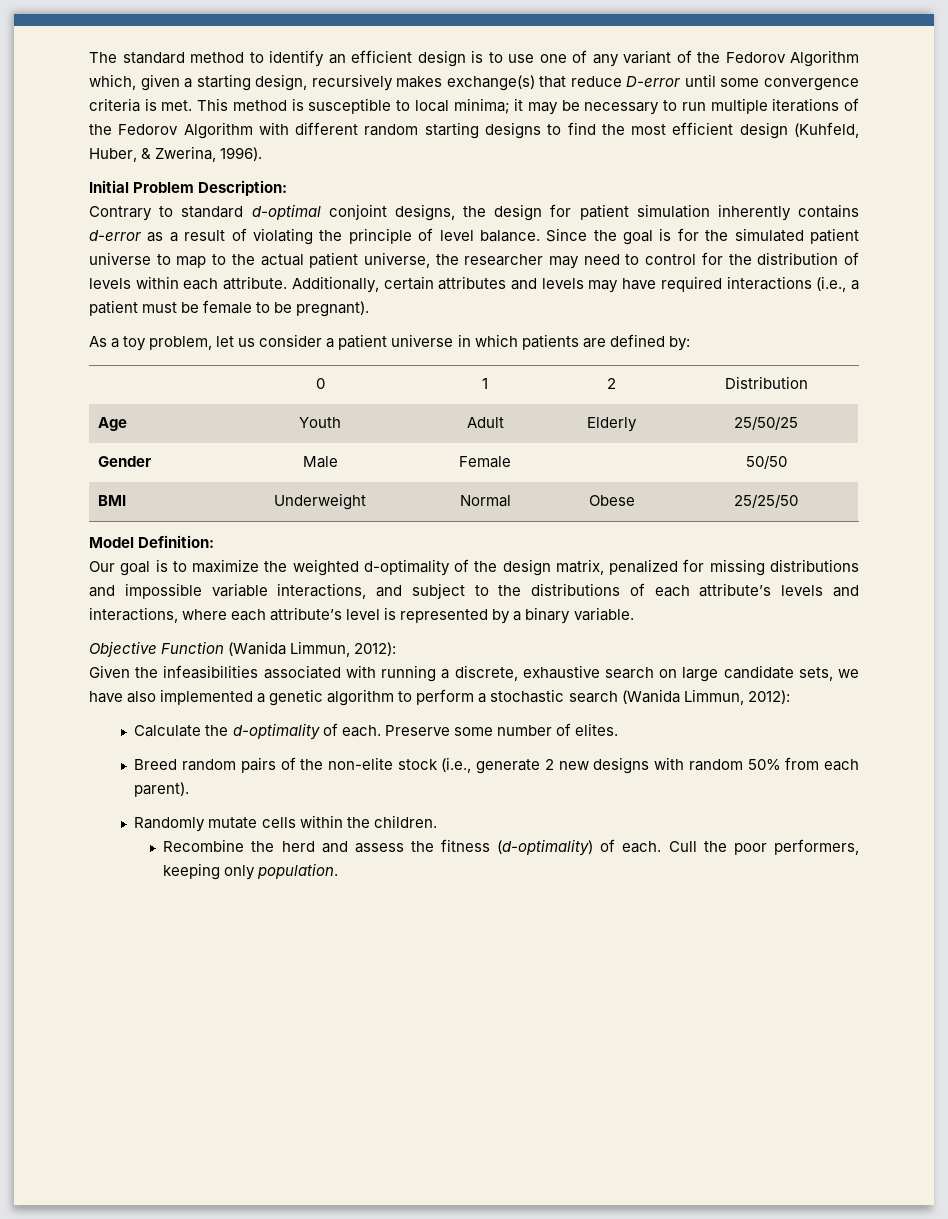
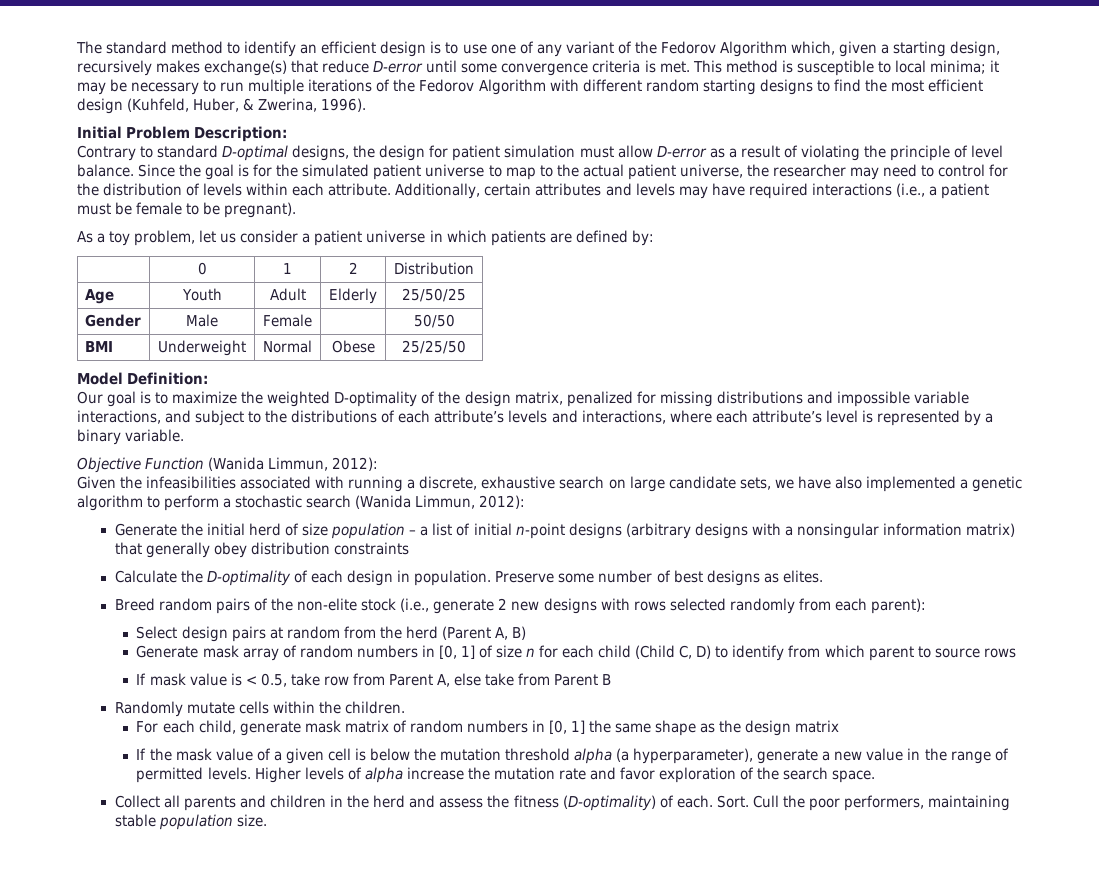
- Contrary to standard d-optimal conjoint designs, the design for patient simulation inherently contains d-error as a result of violating the principle of level balance.
+ Contrary to standard D-optimal designs, the design for patient simulation must allow D-error as a result of violating the principle of level balance.
- Our goal is to maximize the weighted d-optimality of the design matrix, penalized for missing distributions and impossible variable interactions, and subject to the distributions of each attribute’s levels and interactions, where each attribute’s level is represented by a binary variable.
+ Our goal is to maximize the weighted D-optimality of the design matrix, penalized for missing distributions and impossible variable interactions, and subject to the distributions of each attribute’s levels and interactions, where each attribute’s level is represented by a binary variable.
- Calculate the d-optimality of each.
+ Generate the initial herd of size population – a list of initial n-point designs (arbitrary designs with a nonsingular information matrix) that generally obey distribution constraints
+ Calculate the D-optimality of each design in population.
- Preserve some number of elites.
+ Preserve some number of best designs as elites.
- Breed random pairs of the non-elite stock (i.e., generate 2 new designs with random 50% from each parent).
+ Breed random pairs of the non-elite stock (i.e., generate 2 new designs with rows selected randomly from each parent):
+ Select design pairs at random from the herd (Parent A, B)
+ Generate mask array of random numbers in [0, 1] of size n for each child (Child C, D) to identify from which parent to source rows
+ If mask value is < 0.5, take row from Parent A, else take from Parent B
- Recombine the herd and assess the fitness (d-optimality) of each.
+ For each child, generate mask matrix of random numbers in [0, 1] the same shape as the design matrix
+ If the mask value of a given cell is below the mutation threshold alpha (a hyperparameter), generate a new value in the range of permitted levels. Higher levels of alpha increase the mutation rate and favor exploration of the search space.
+ Collect all parents and children in the herd and assess the fitness (D-optimality) of each. Sort.
- Cull the poor performers, keeping only population.
+ Cull the poor performers, maintaining stable population size.

